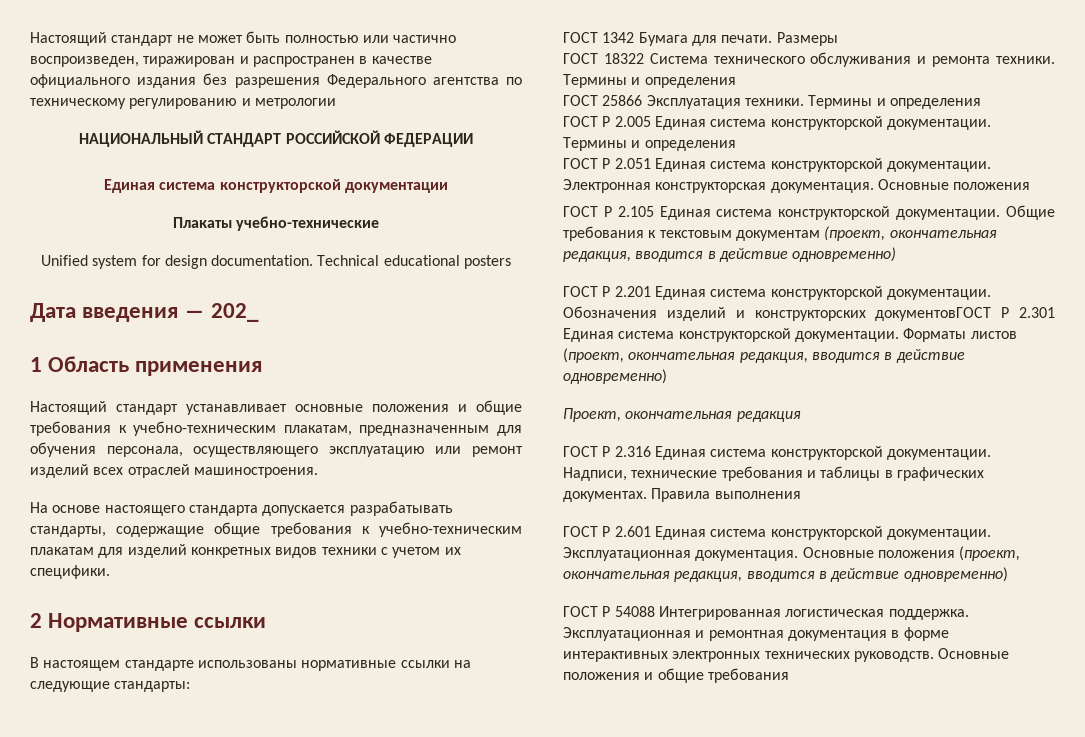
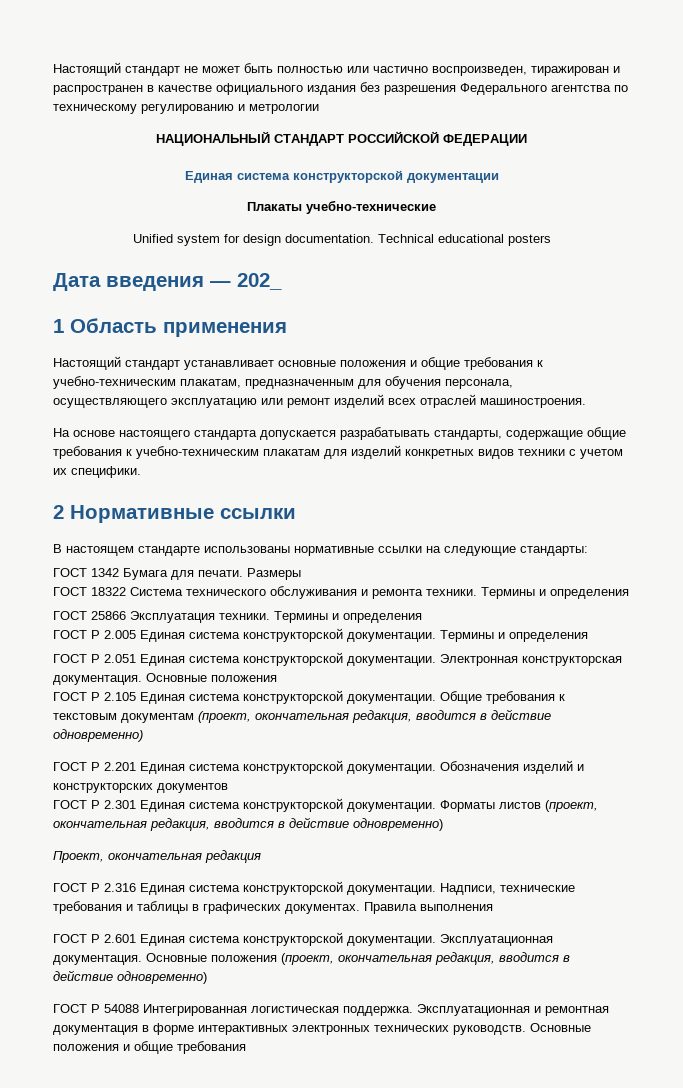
- Обозначения изделий и конструкторских документовГОСТ Р 2.301 Единая система конструкторской документации.
+ Обозначения изделий и конструкторских документов
+ ГОСТ Р 2.301 Единая система конструкторской документации.

